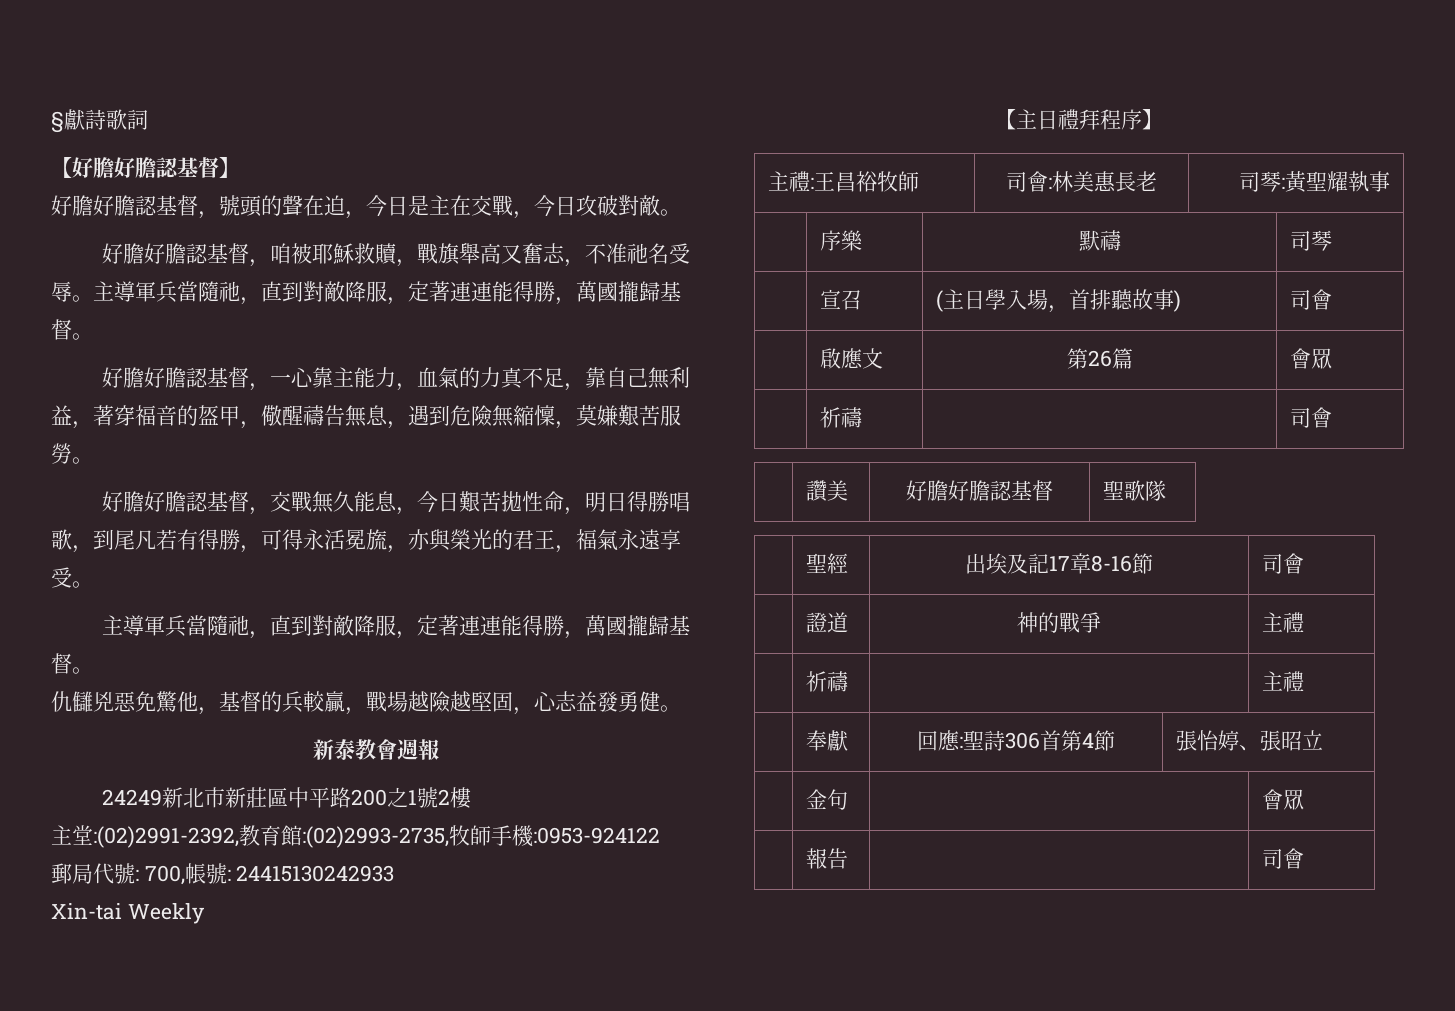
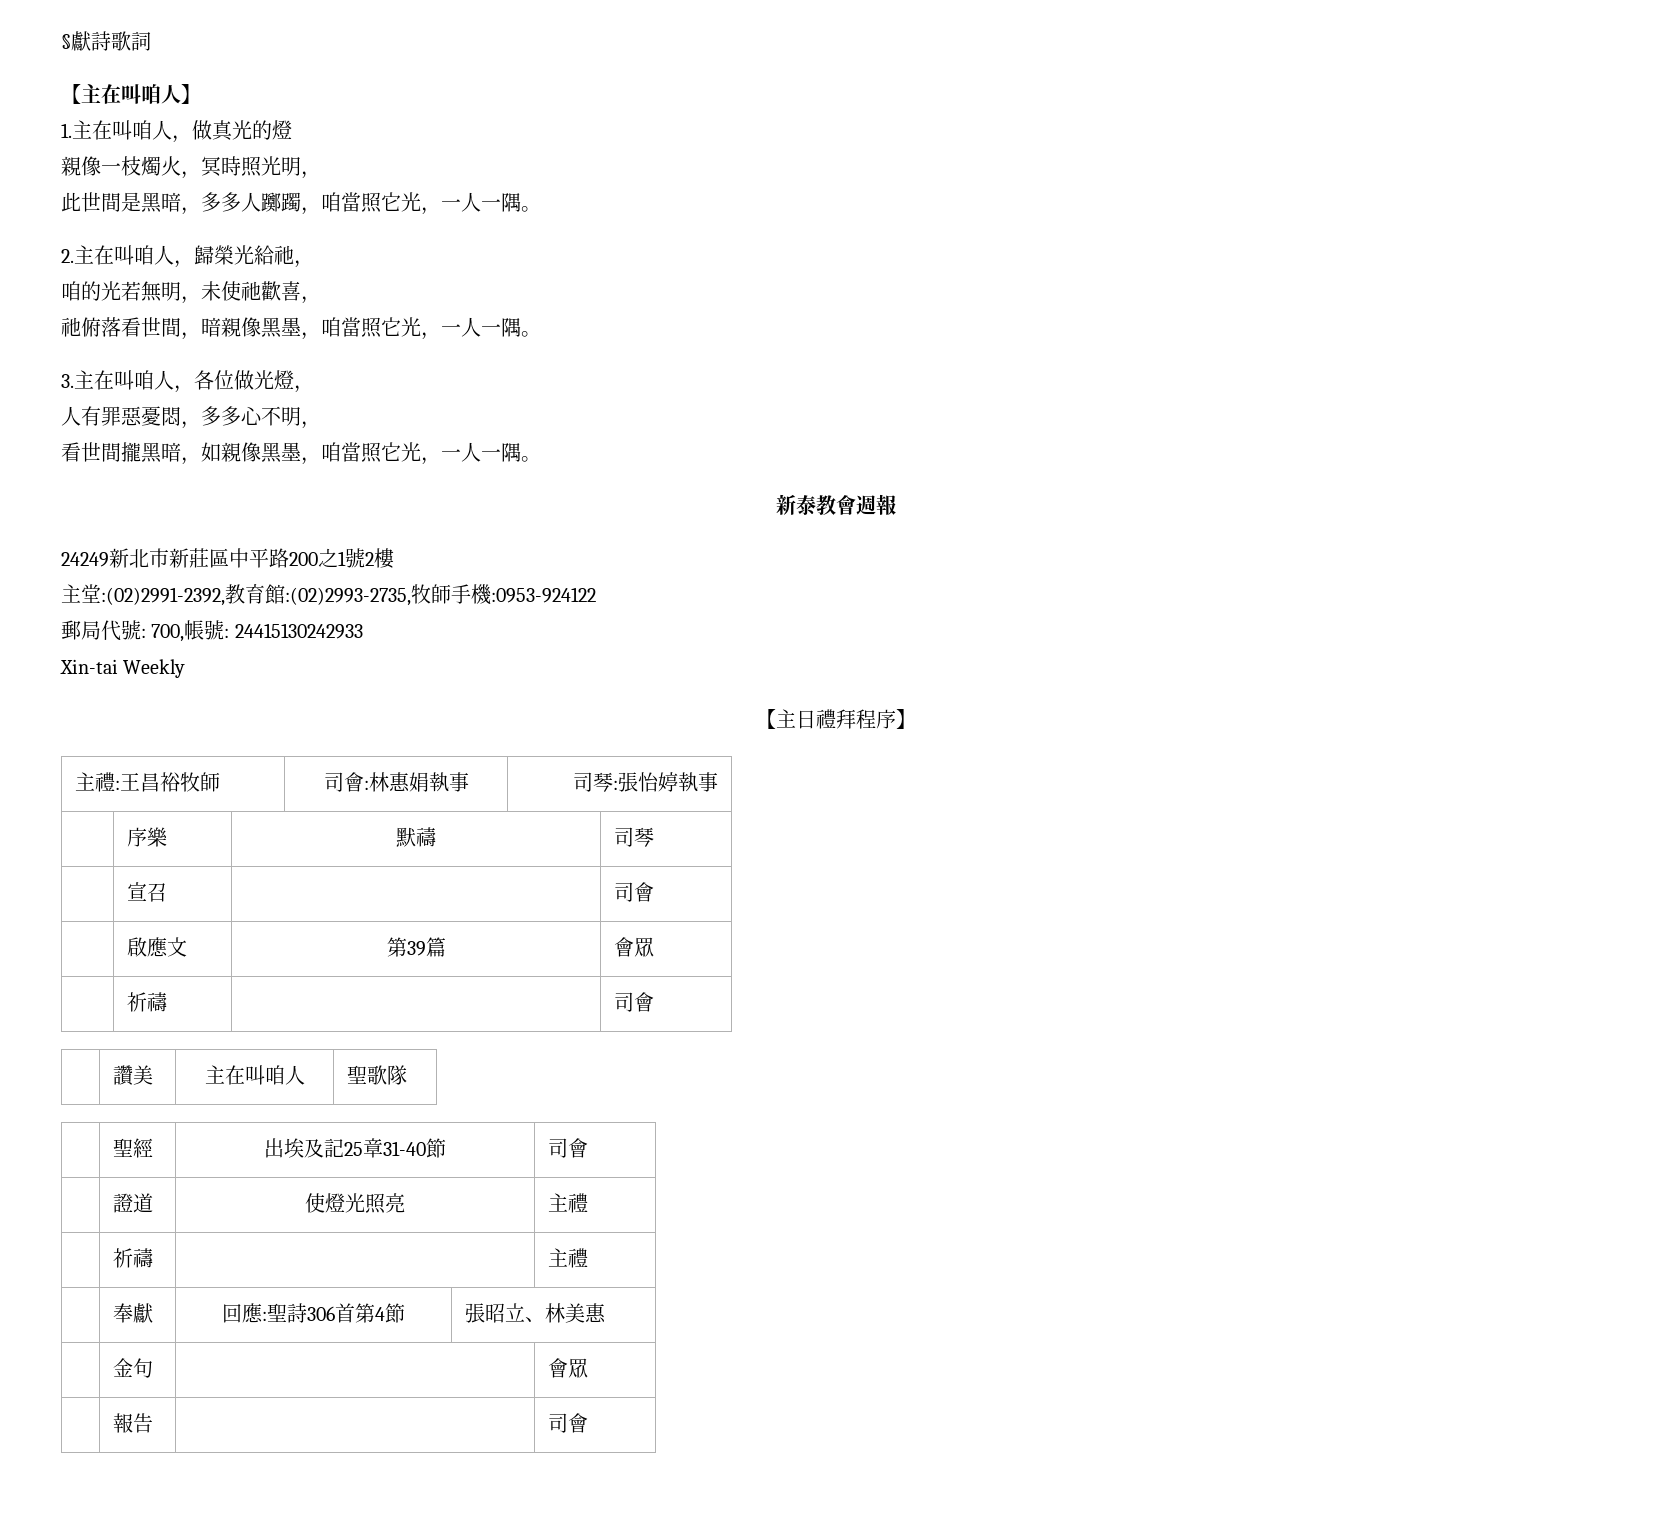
- 【好膽好膽認基督】
- 好膽好膽認基督，號頭的聲在迫，今日是主在交戰，今日攻破對敵。
- 好膽好膽認基督，咱被耶穌救贖，戰旗舉高又奮志，不准祂名受辱。主導軍兵當隨祂，直到對敵降服，定著連連能得勝，萬國攏歸基督。
- 好膽好膽認基督，一心靠主能力，血氣的力真不足，靠自己無利益，著穿福音的盔甲，儆醒禱告無息，遇到危險無縮懍，莫嫌艱苦服勞。
- 好膽好膽認基督，交戰無久能息，今日艱苦拋性命，明日得勝唱歌，到尾凡若有得勝，可得永活冕旒，亦與榮光的君王，福氣永遠享受。
- 主導軍兵當隨祂，直到對敵降服，定著連連能得勝，萬國攏歸基督。
- 仇讎兇惡免驚他，基督的兵較贏，戰場越險越堅固，心志益發勇健。
+ 【主在叫咱人】
+ 1.主在叫咱人，做真光的燈
+ 親像一枝燭火，冥時照光明，
+ 此世間是黑暗，多多人躑躅，咱當照它光，一人一隅。
+ 2.主在叫咱人，歸榮光給祂，
+ 咱的光若無明，未使祂歡喜，
+ 祂俯落看世間，暗親像黑墨，咱當照它光，一人一隅。
+ 3.主在叫咱人，各位做光燈，
+ 人有罪惡憂悶，多多心不明，
+ 看世間攏黑暗，如親像黑墨，咱當照它光，一人一隅。
- 主禮:王昌裕牧師 | 司會:林美惠長老 | 司琴:黃聖耀執事
+ 主禮:王昌裕牧師 | 司會:林惠娟執事 | 司琴:張怡婷執事
- | 宣召 | (主日學入場，首排聽故事) | 司會
+ | 宣召 | | 司會
- | 啟應文 | 第26篇 | 會眾
+ | 啟應文 | 第39篇 | 會眾
- | 讚美 | 好膽好膽認基督 | 聖歌隊
+ | 讚美 | 主在叫咱人 | 聖歌隊
- | 聖經 | 出埃及記17章8-16節 | 司會
+ | 聖經 | 出埃及記25章31-40節 | 司會
- | 證道 | 神的戰爭 | 主禮
+ | 證道 | 使燈光照亮 | 主禮
- | 奉獻 | 回應:聖詩306首第4節 | 張怡婷、張昭立
+ | 奉獻 | 回應:聖詩306首第4節 | 張昭立、林美惠

